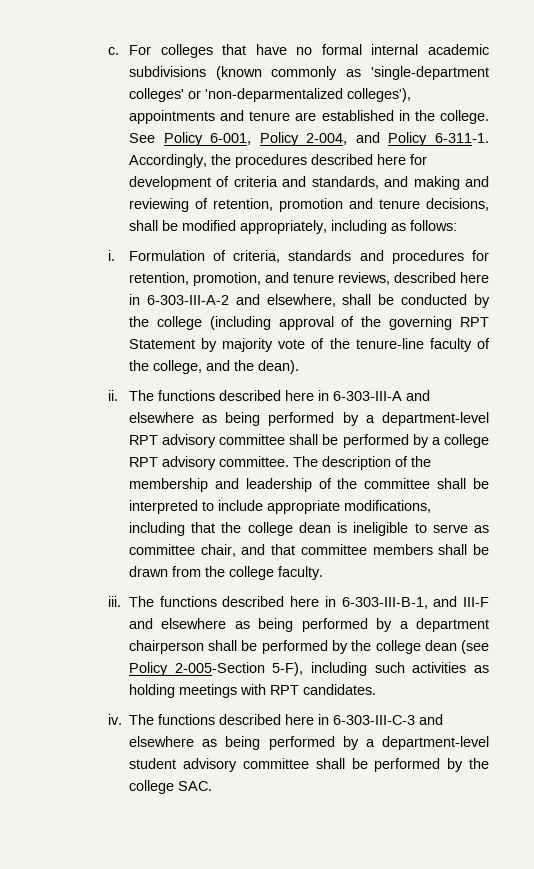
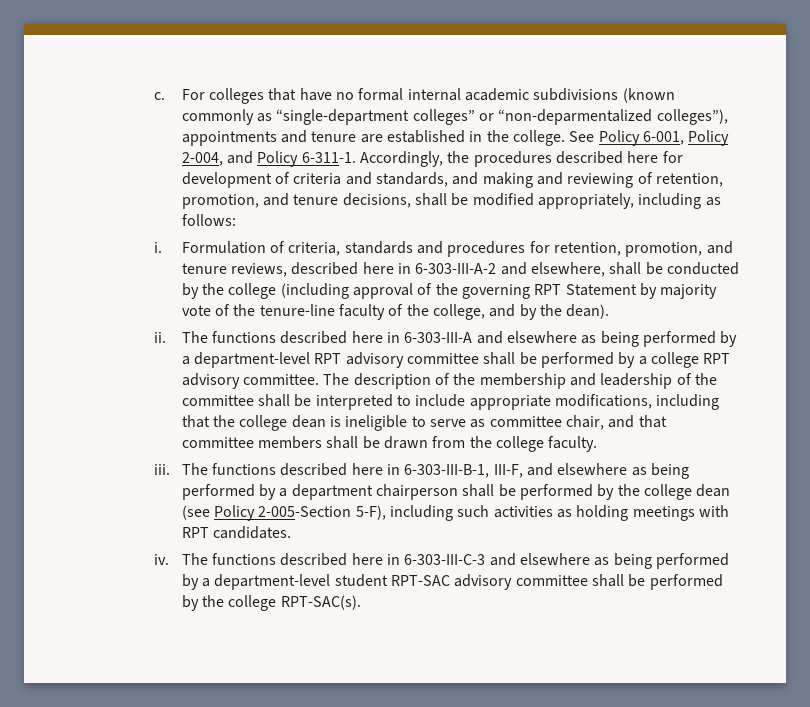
- For colleges that have no formal internal academic subdivisions (known commonly as 'single-department colleges' or 'non-deparmentalized colleges'), appointments and tenure are established in the college.
+ For colleges that have no formal internal academic subdivisions (known commonly as “single-department colleges” or “non-deparmentalized colleges”), appointments and tenure are established in the college.
- Accordingly, the procedures described here for development of criteria and standards, and making and reviewing of retention, promotion and tenure decisions, shall be modified appropriately, including as follows:
+ Accordingly, the procedures described here for development of criteria and standards, and making and reviewing of retention, promotion, and tenure decisions, shall be modified appropriately, including as follows:
- Formulation of criteria, standards and procedures for retention, promotion, and tenure reviews, described here in 6-303-III-A-2 and elsewhere, shall be conducted by the college (including approval of the governing RPT Statement by majority vote of the tenure-line faculty of the college, and the dean).
+ Formulation of criteria, standards and procedures for retention, promotion, and tenure reviews, described here in 6-303-III-A-2 and elsewhere, shall be conducted by the college (including approval of the governing RPT Statement by majority vote of the tenure-line faculty of the college, and by the dean).
- The functions described here in 6-303-III-B-1, and III-F and elsewhere as being performed by a department chairperson shall be performed by the college dean (see Policy 2-005-Section 5-F), including such activities as holding meetings with RPT candidates.
+ The functions described here in 6-303-III-B-1, III-F, and elsewhere as being performed by a department chairperson shall be performed by the college dean (see Policy 2-005-Section 5-F), including such activities as holding meetings with RPT candidates.
- The functions described here in 6-303-III-C-3 and elsewhere as being performed by a department-level student advisory committee shall be performed by the college SAC.
+ The functions described here in 6-303-III-C-3 and elsewhere as being performed by a department-level student RPT-SAC advisory committee shall be performed by the college RPT-SAC(s).

